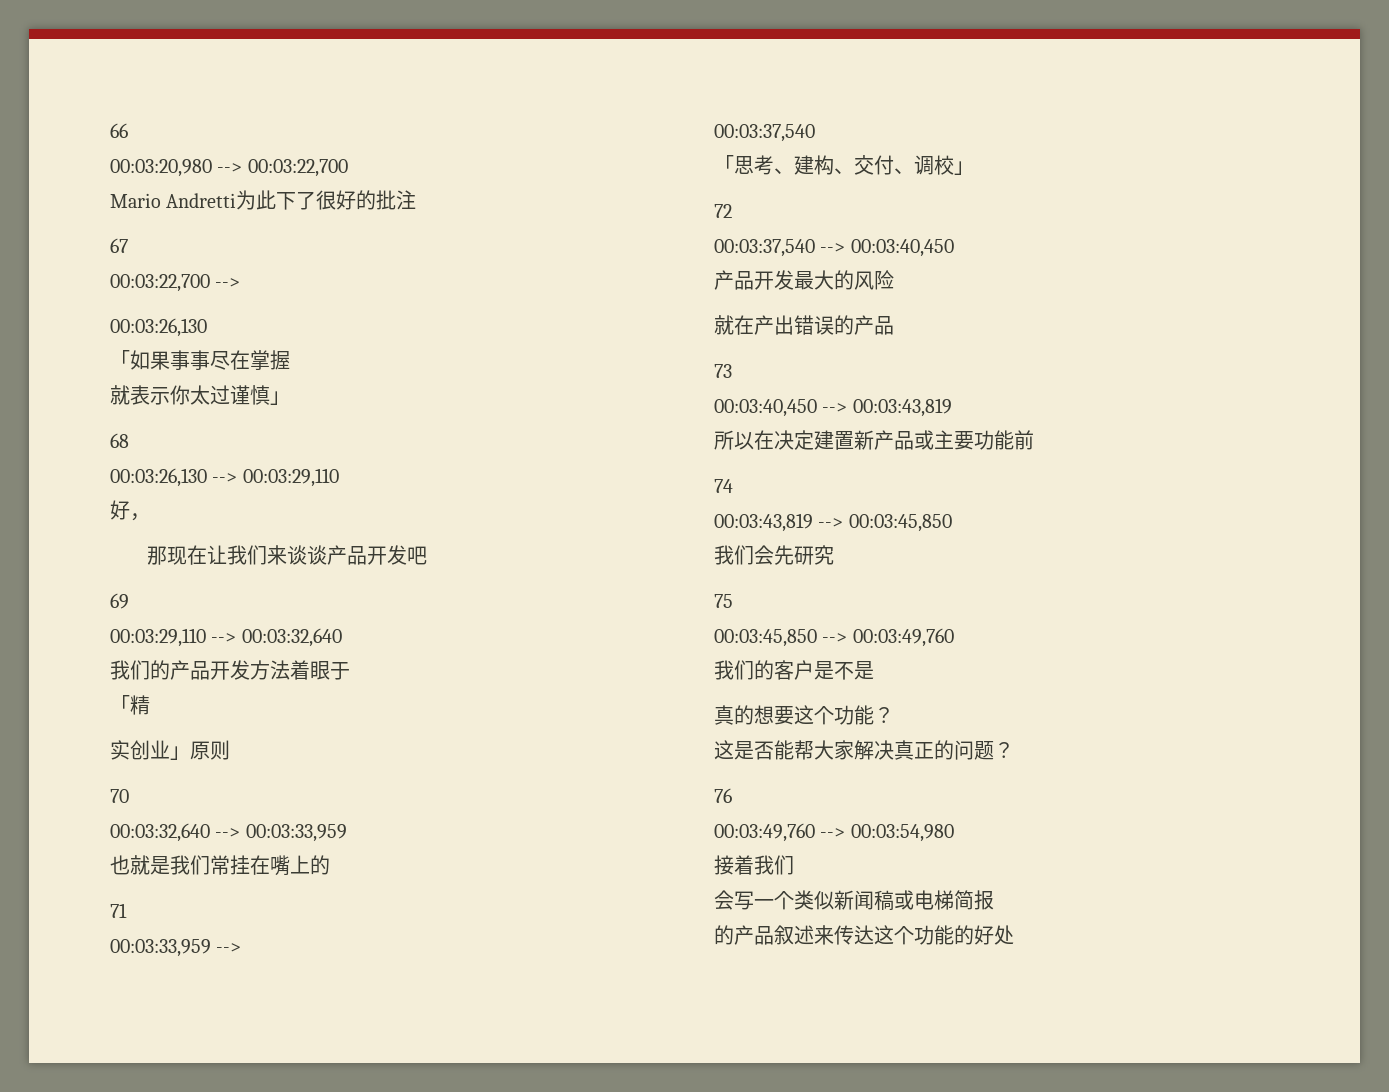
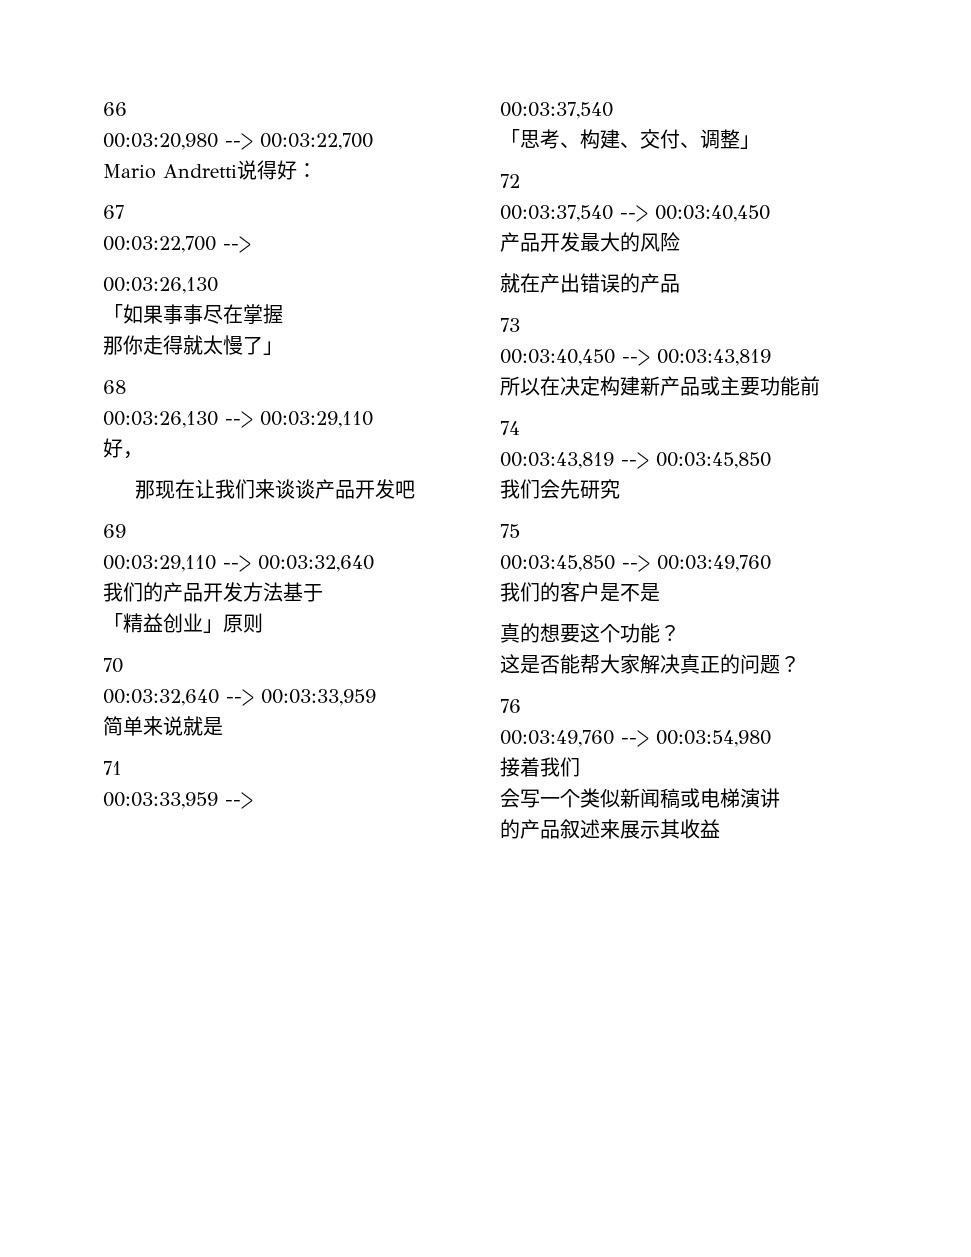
- Mario Andretti为此下了很好的批注
+ Mario Andretti说得好：
- 就表示你太过谨慎」
+ 那你走得就太慢了」
- 我们的产品开发方法着眼于
+ 我们的产品开发方法基于
- 「精
- 实创业」原则
+ 「精益创业」原则
- 也就是我们常挂在嘴上的
+ 简单来说就是
- 「思考、建构、交付、调校」
+ 「思考、构建、交付、调整」
- 所以在决定建置新产品或主要功能前
+ 所以在决定构建新产品或主要功能前
- 会写一个类似新闻稿或电梯简报
+ 会写一个类似新闻稿或电梯演讲
- 的产品叙述来传达这个功能的好处
+ 的产品叙述来展示其收益

